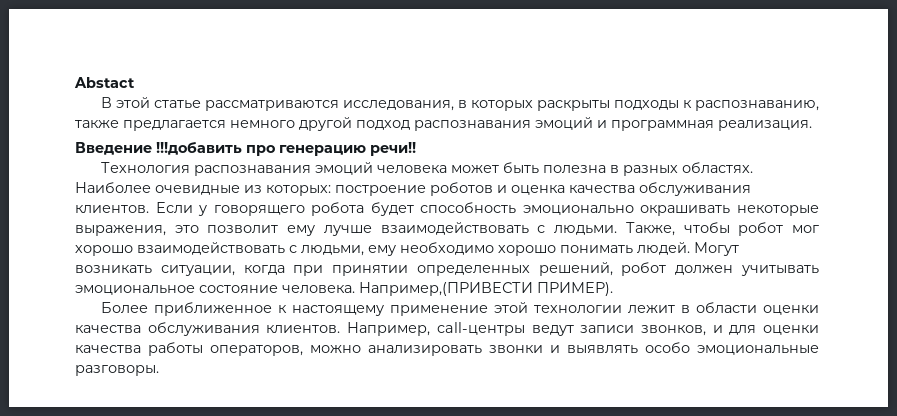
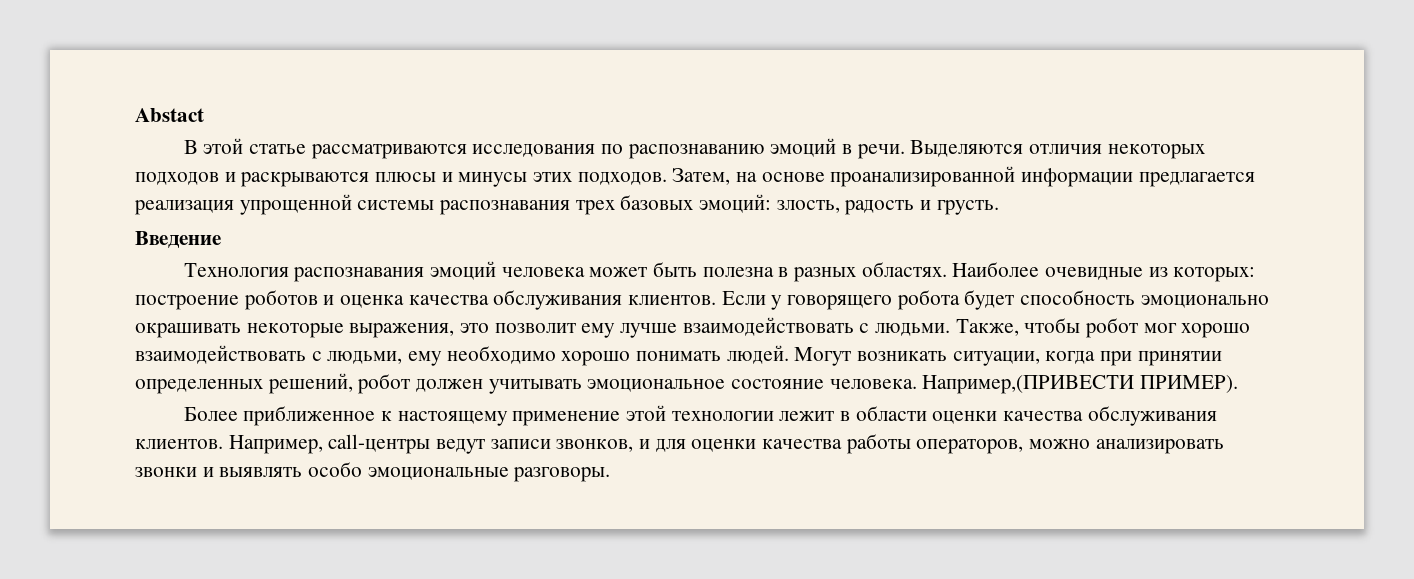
- В этой статье рассматриваются исследования, в которых раскрыты подходы к распознаванию, также предлагается немного другой подход распознавания эмоций и программная реализация.
- Введение !!!добавить про генерацию речи!!
+ В этой статье рассматриваются исследования по распознаванию эмоций в речи. Выделяются отличия некоторых подходов и раскрываются плюсы и минусы этих подходов. Затем, на основе проанализированной информации предлагается реализация упрощенной системы распознавания трех базовых эмоций: злость, радость и грусть.
+ Введение

